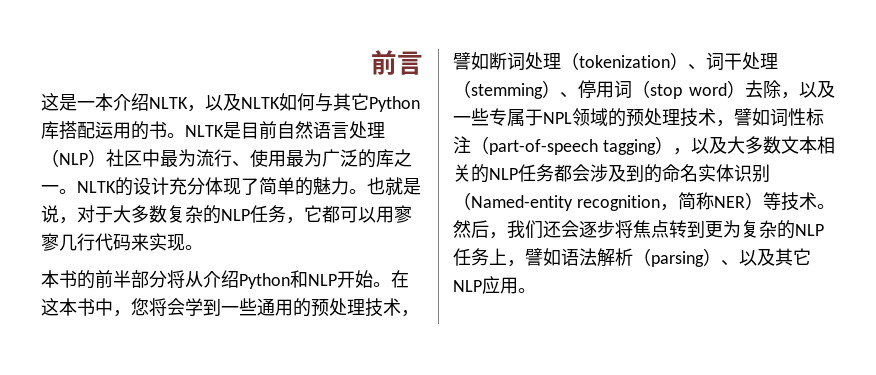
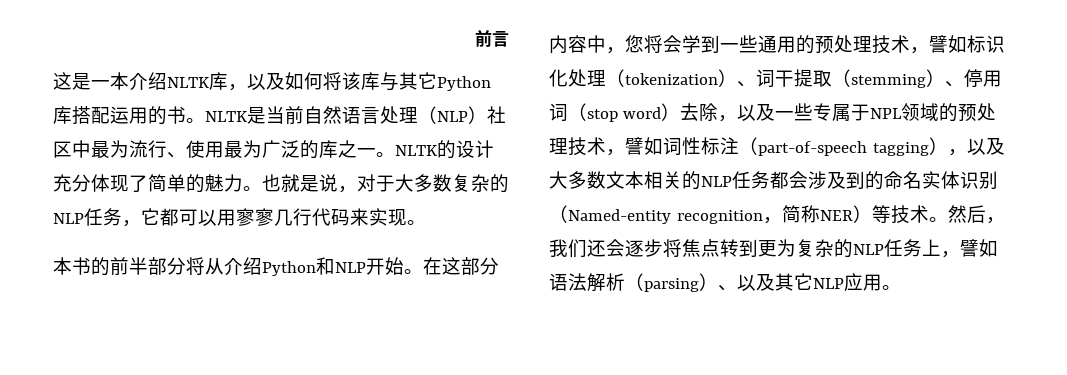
- 这是一本介绍NLTK，以及NLTK如何与其它Python库搭配运用的书。
+ 这是一本介绍NLTK库，以及如何将该库与其它Python库搭配运用的书。
- NLTK是目前自然语言处理（NLP）社区中最为流行、使用最为广泛的库之一。
+ NLTK是当前自然语言处理（NLP）社区中最为流行、使用最为广泛的库之一。
- 在这本书中，您将会学到一些通用的预处理技术，譬如断词处理（tokenization）、词干处理（stemming）、停用词（stop word）去除，以及一些专属于NPL领域的预处理技术，譬如词性标注（part-of-speech tagging），以及大多数文本相关的NLP任务都会涉及到的命名实体识别（Named-entity recognition，简称NER）等技术。
+ 在这部分内容中，您将会学到一些通用的预处理技术，譬如标识化处理（tokenization）、词干提取（stemming）、停用词（stop word）去除，以及一些专属于NPL领域的预处理技术，譬如词性标注（part-of-speech tagging），以及大多数文本相关的NLP任务都会涉及到的命名实体识别（Named-entity recognition，简称NER）等技术。

